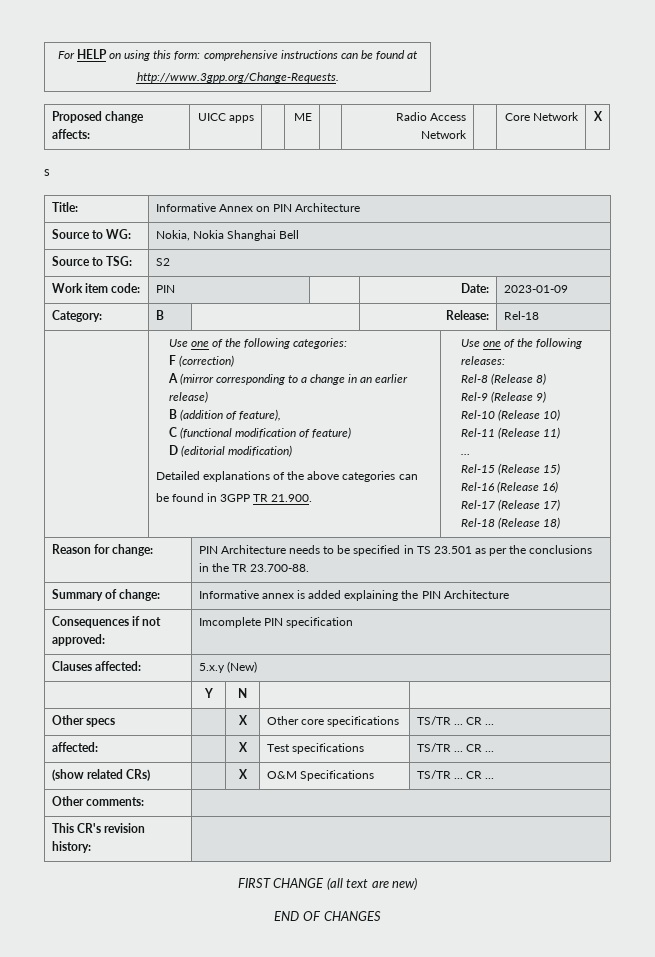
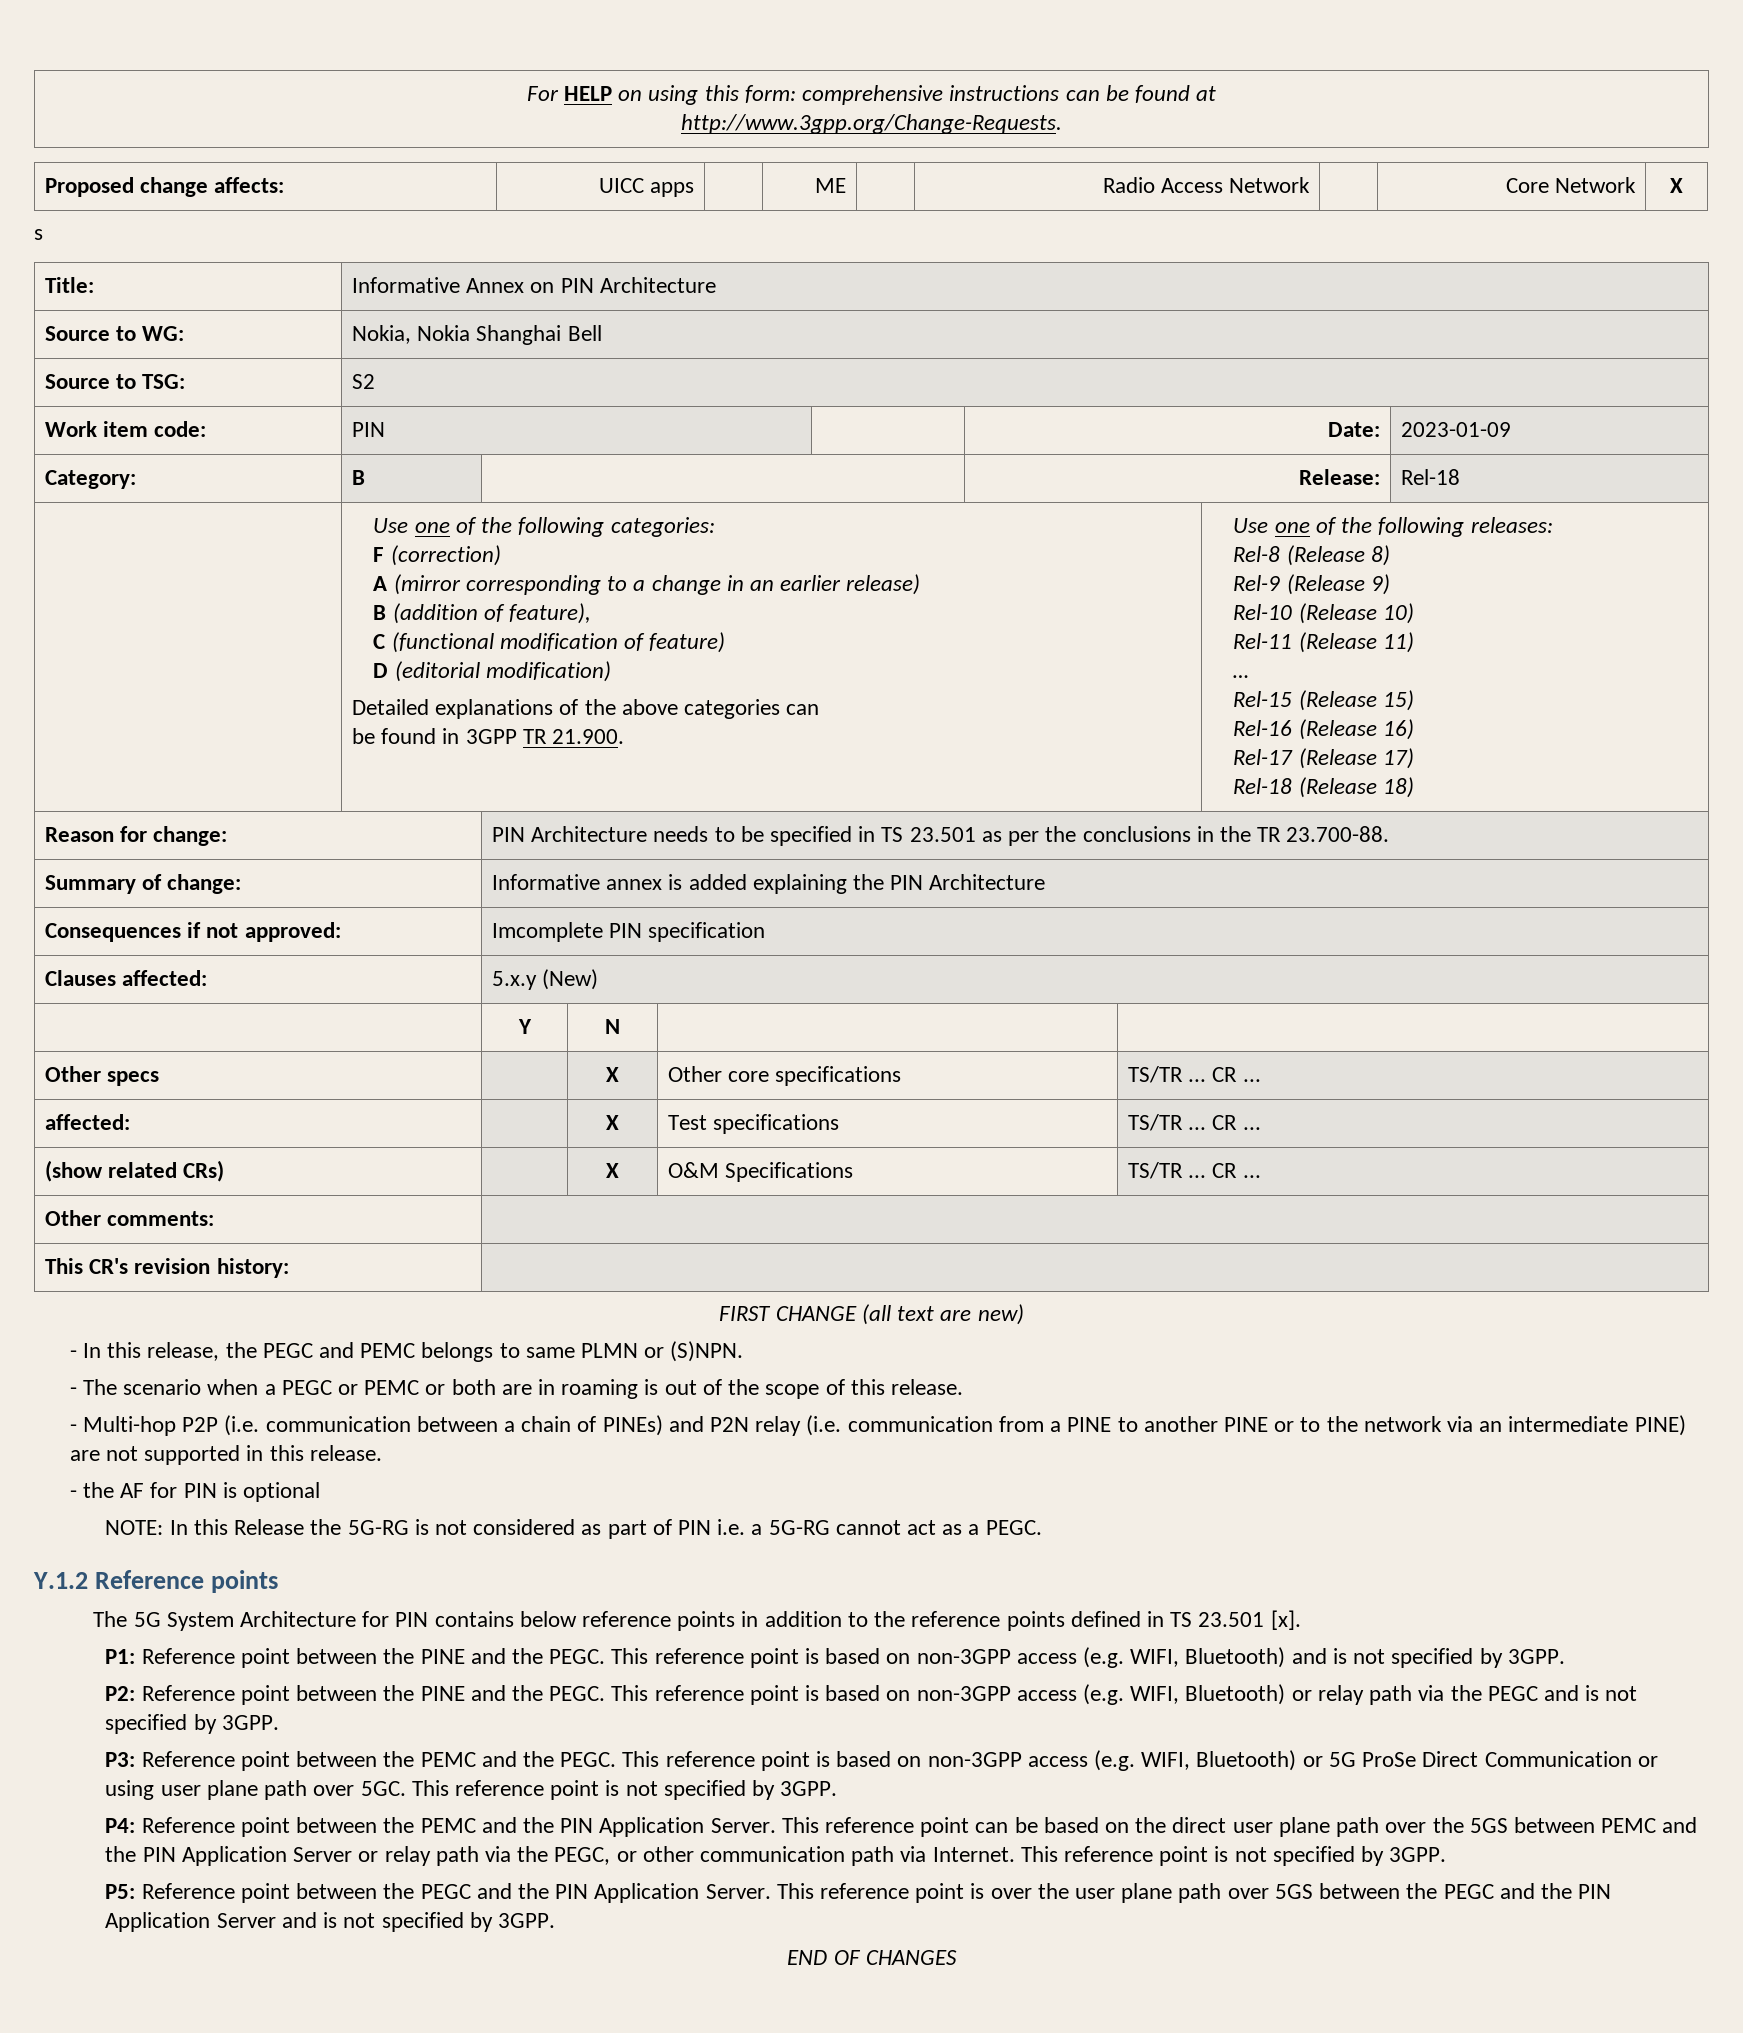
+ - In this release, the PEGC and PEMC belongs to same PLMN or (S)NPN.
+ - The scenario when a PEGC or PEMC or both are in roaming is out of the scope of this release.
+ - Multi-hop P2P (i.e. communication between a chain of PINEs) and P2N relay (i.e. communication from a PINE to another PINE or to the network via an intermediate PINE) are not supported in this release.
+ - the AF for PIN is optional
+ NOTE: In this Release the 5G-RG is not considered as part of PIN i.e. a 5G-RG cannot act as a PEGC.
+ Y.1.2 Reference points
+ The 5G System Architecture for PIN contains below reference points in addition to the reference points defined in TS 23.501 [x].
+ P1: Reference point between the PINE and the PEGC. This reference point is based on non-3GPP access (e.g. WIFI, Bluetooth) and is not specified by 3GPP.
+ P2: Reference point between the PINE and the PEGC. This reference point is based on non-3GPP access (e.g. WIFI, Bluetooth) or relay path via the PEGC and is not specified by 3GPP.
+ P3: Reference point between the PEMC and the PEGC. This reference point is based on non-3GPP access (e.g. WIFI, Bluetooth) or 5G ProSe Direct Communication or using user plane path over 5GC. This reference point is not specified by 3GPP.
+ P4: Reference point between the PEMC and the PIN Application Server. This reference point can be based on the direct user plane path over the 5GS between PEMC and the PIN Application Server or relay path via the PEGC, or other communication path via Internet. This reference point is not specified by 3GPP.
+ P5: Reference point between the PEGC and the PIN Application Server. This reference point is over the user plane path over 5GS between the PEGC and the PIN Application Server and is not specified by 3GPP.

